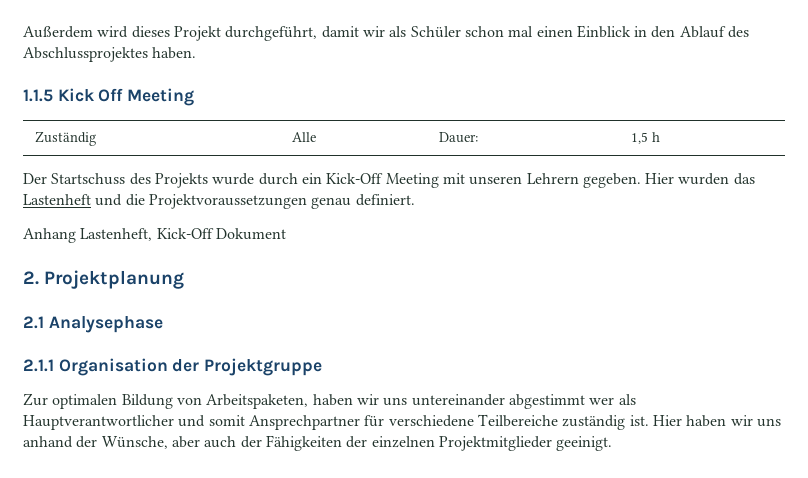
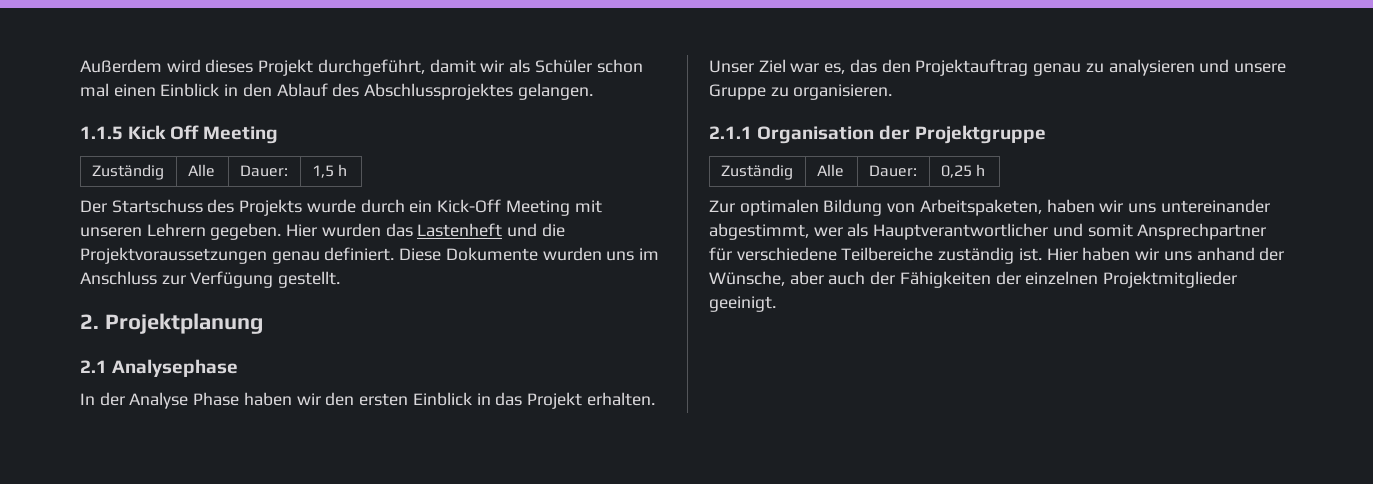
- Außerdem wird dieses Projekt durchgeführt, damit wir als Schüler schon mal einen Einblick in den Ablauf des Abschlussprojektes haben.
+ Außerdem wird dieses Projekt durchgeführt, damit wir als Schüler schon mal einen Einblick in den Ablauf des Abschlussprojektes gelangen.
- Hier wurden das Lastenheft und die Projektvoraussetzungen genau definiert.
- Anhang Lastenheft, Kick-Off Dokument
+ Hier wurden das Lastenheft und die Projektvoraussetzungen genau definiert. Diese Dokumente wurden uns im Anschluss zur Verfügung gestellt.
  2. Projektplanung
  2.1 Analysephase
+ In der Analyse Phase haben wir den ersten Einblick in das Projekt erhalten. Unser Ziel war es, das den Projektauftrag genau zu analysieren und unsere Gruppe zu organisieren.
+ Zuständig | Alle | Dauer: | 0,25 h
- Zur optimalen Bildung von Arbeitspaketen, haben wir uns untereinander abgestimmt wer als Hauptverantwortlicher und somit Ansprechpartner für verschiedene Teilbereiche zuständig ist.
+ Zur optimalen Bildung von Arbeitspaketen, haben wir uns untereinander abgestimmt, wer als Hauptverantwortlicher und somit Ansprechpartner für verschiedene Teilbereiche zuständig ist.

